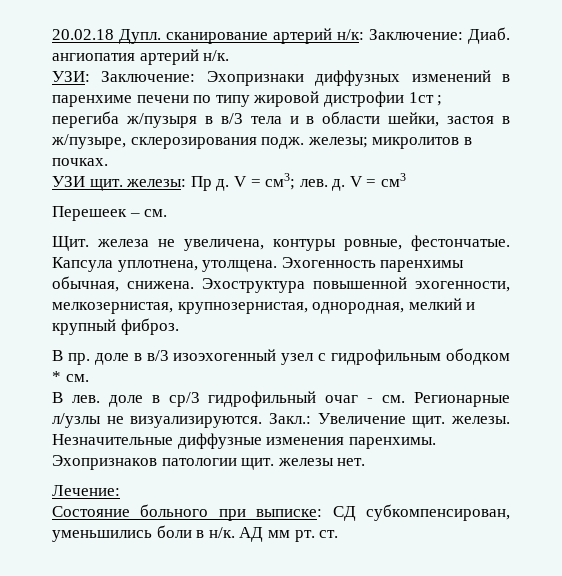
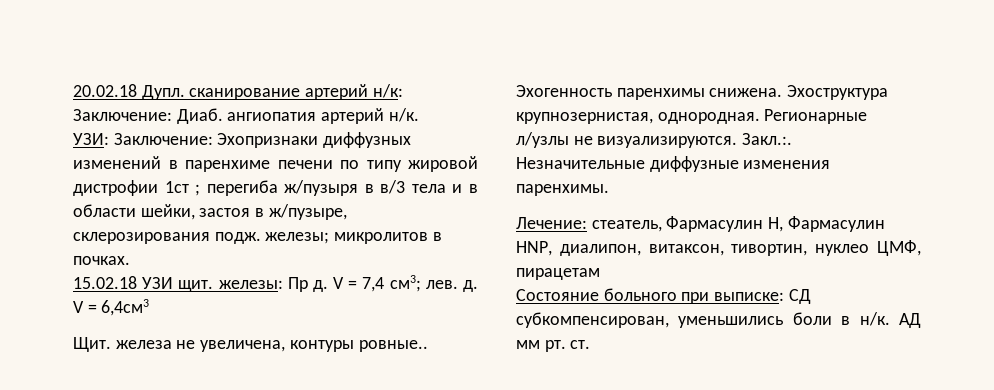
- УЗИ щит. железы: Пр д.
+ 15.02.18 УЗИ щит. железы: Пр д.
- V = см3; лев. д.
+ V = 7,4 см3; лев. д.
- V = см3
- Перешеек – см.
+ V = 6,4см3
- Щит. железа не увеличена, контуры ровные, фестончатые. Капсула уплотнена, утолщена.
+ Щит. железа не увеличена, контуры ровные..
- Эхогенность паренхимы обычная, снижена.
+ Эхогенность паренхимы снижена.
- Эхоструктура повышенной эхогенности, мелкозернистая, крупнозернистая, однородная, мелкий и крупный фиброз.
- В пр. доле в в/3 изоэхогенный узел с гидрофильным ободком * см.
- В лев. доле в ср/3 гидрофильный очаг - см. Регионарные л/узлы не визуализируются. Закл.: Увеличение щит. железы. Незначительные диффузные изменения паренхимы. Эхопризнаков патологии щит. железы нет.
- Лечение:
+ Эхоструктура крупнозернистая, однородная. Регионарные л/узлы не визуализируются. Закл.:. Незначительные диффузные изменения паренхимы.
+ Лечение: стеатель, Фармасулин Н, Фармасулин НNP, диалипон, витаксон, тивортин, нуклео ЦМФ, пирацетам

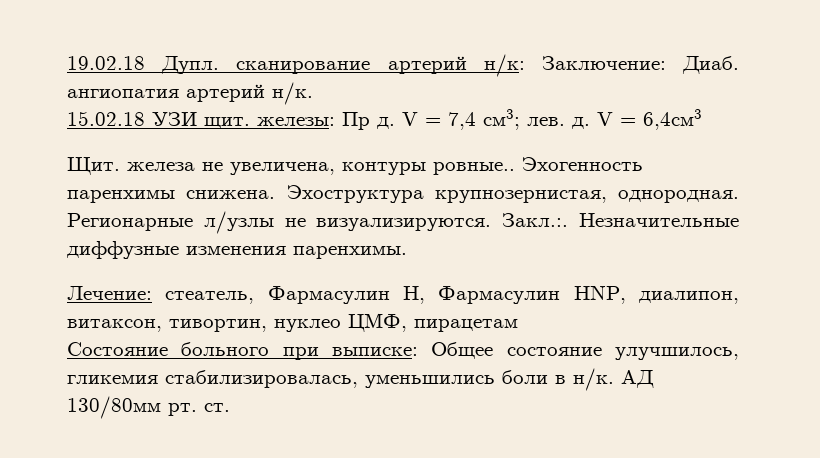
- 20.02.18 Дупл. сканирование артерий н/к: Заключение: Диаб. ангиопатия артерий н/к.
+ 19.02.18 Дупл. сканирование артерий н/к: Заключение: Диаб. ангиопатия артерий н/к.
- УЗИ: Заключение: Эхопризнаки диффузных изменений в паренхиме печени по типу жировой дистрофии 1ст ; перегиба ж/пузыря в в/3 тела и в области шейки, застоя в ж/пузыре, склерозирования подж. железы; микролитов в почках.
- Состояние больного при выписке: СД субкомпенсирован, уменьшились боли в н/к.
+ Состояние больного при выписке: Общее состояние улучшилось, гликемия стабилизировалась, уменьшились боли в н/к.
- АД мм рт. ст.
+ АД 130/80мм рт. ст.

